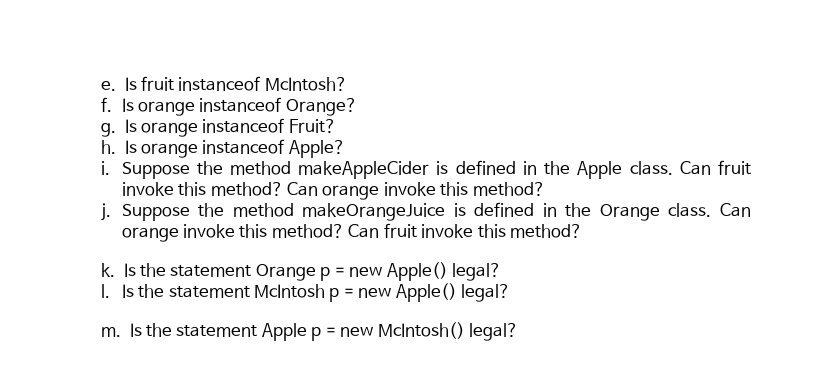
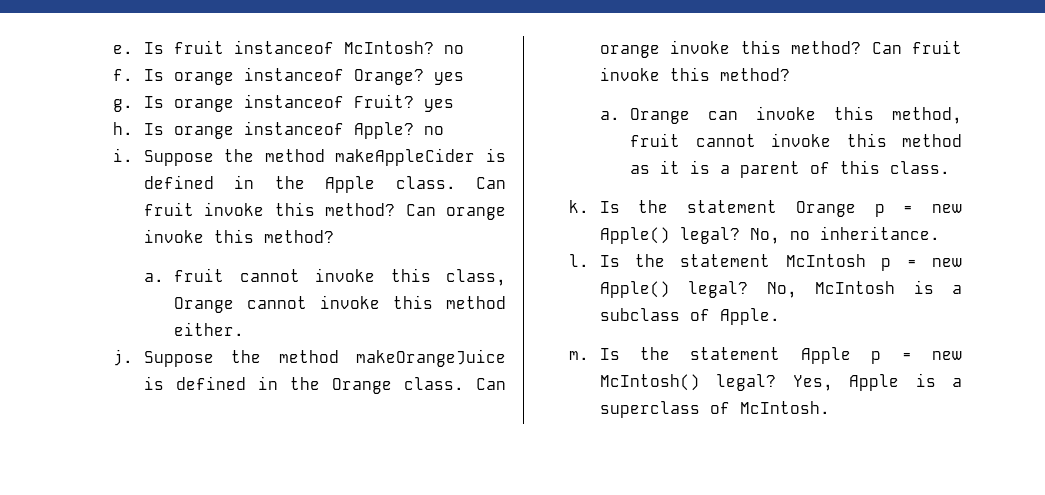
- Is fruit instanceof McIntosh?
+ Is fruit instanceof McIntosh? no
- Is orange instanceof Orange?
+ Is orange instanceof Orange? yes
- Is orange instanceof Fruit?
+ Is orange instanceof Fruit? yes
- Is orange instanceof Apple?
+ Is orange instanceof Apple? no
+ a. fruit cannot invoke this class, Orange cannot invoke this method either.
+ a. Orange can invoke this method, fruit cannot invoke this method as it is a parent of this class.
+ No, no inheritance.
+ No, McIntosh is a subclass of Apple.
+ Yes, Apple is a superclass of McIntosh.

